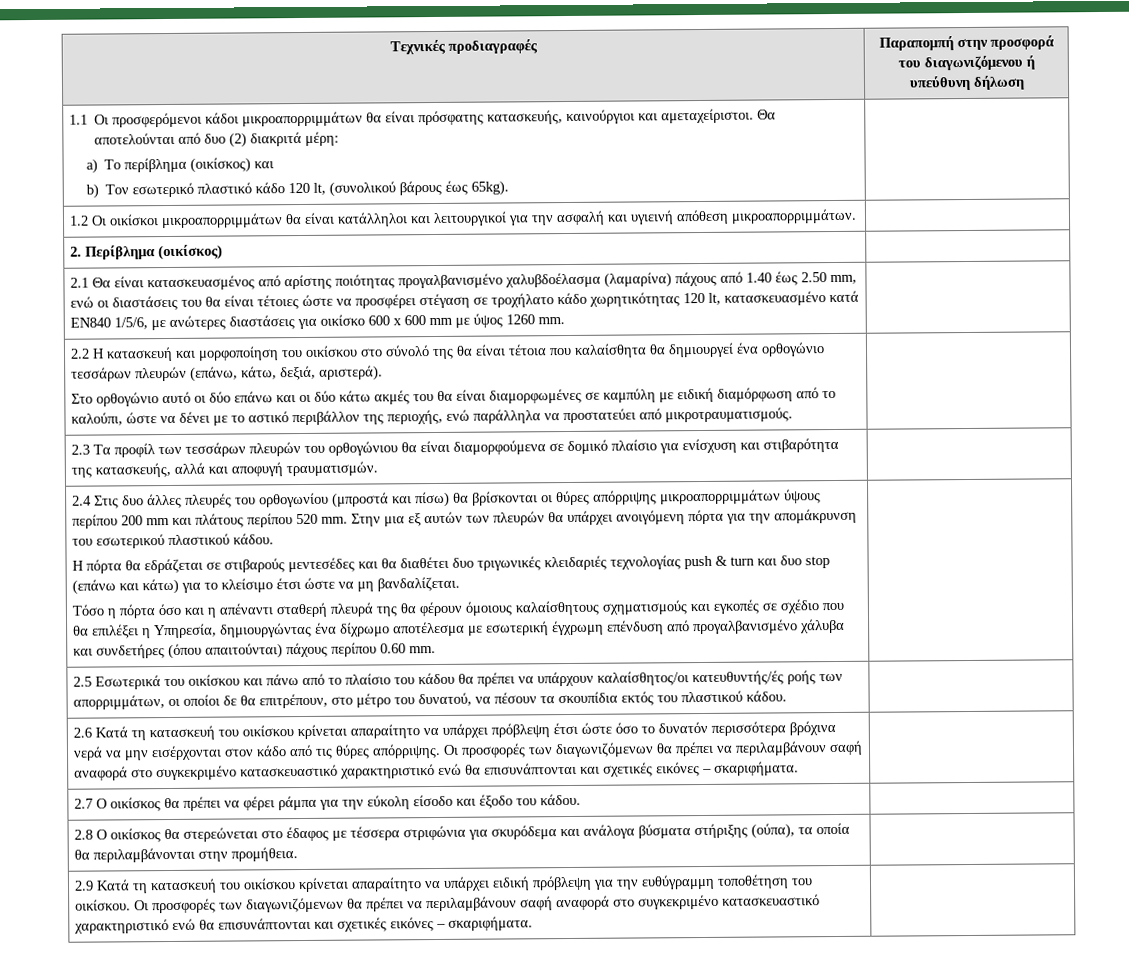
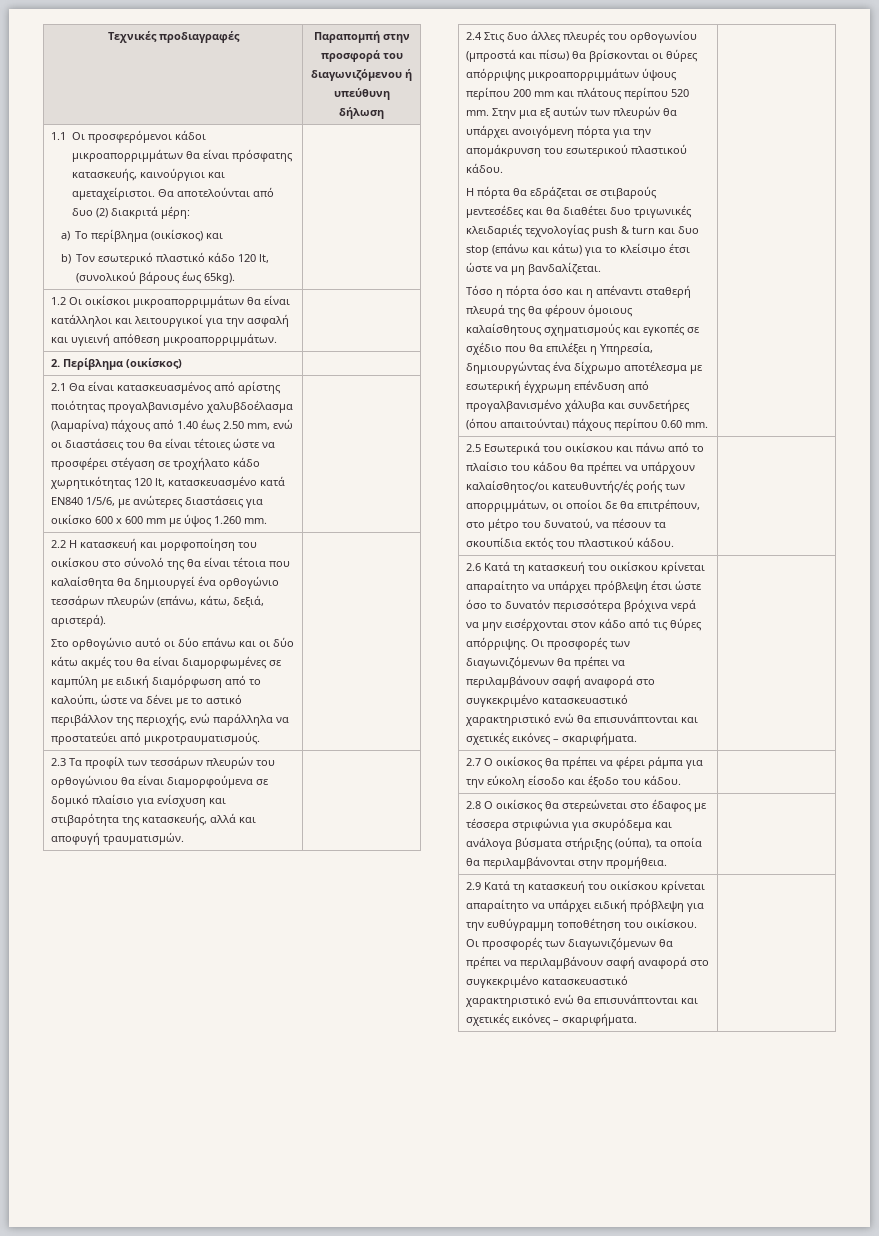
- 2.1 Θα είναι κατασκευασμένος από αρίστης ποιότητας προγαλβανισμένο χαλυβδοέλασμα (λαμαρίνα) πάχους από 1.40 έως 2.50 mm, ενώ οι διαστάσεις του θα είναι τέτοιες ώστε να προσφέρει στέγαση σε τροχήλατο κάδο χωρητικότητας 120 lt, κατασκευασμένο κατά EN840 1/5/6, με ανώτερες διαστάσεις για οικίσκο 600 x 600 mm με ύψος 1260 mm.
+ 2.1 Θα είναι κατασκευασμένος από αρίστης ποιότητας προγαλβανισμένο χαλυβδοέλασμα (λαμαρίνα) πάχους από 1.40 έως 2.50 mm, ενώ οι διαστάσεις του θα είναι τέτοιες ώστε να προσφέρει στέγαση σε τροχήλατο κάδο χωρητικότητας 120 lt, κατασκευασμένο κατά EN840 1/5/6, με ανώτερες διαστάσεις για οικίσκο 600 x 600 mm με ύψος 1.260 mm.

